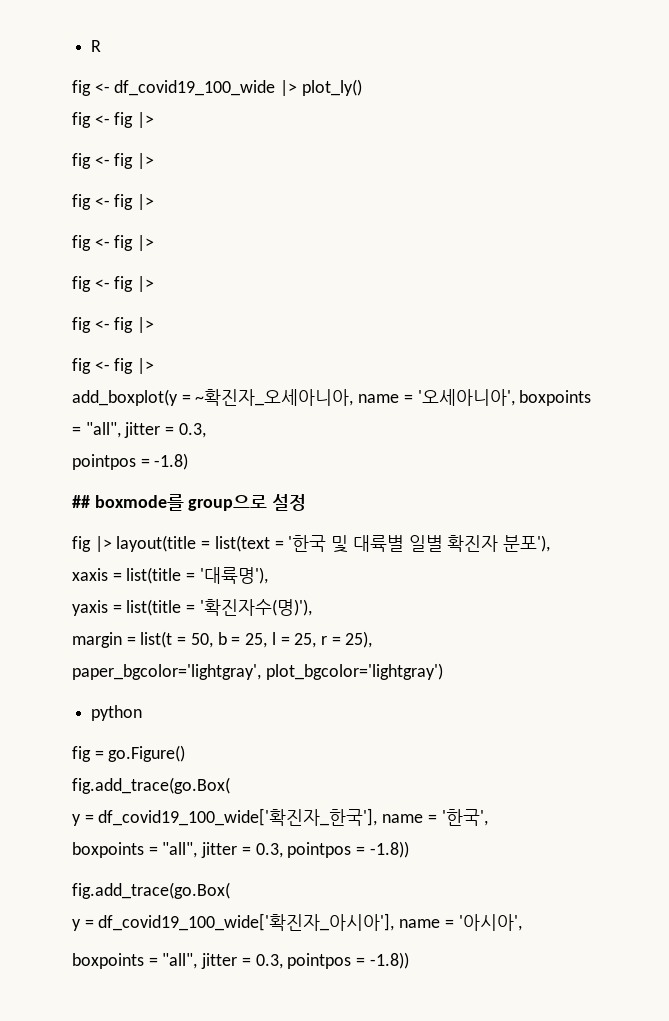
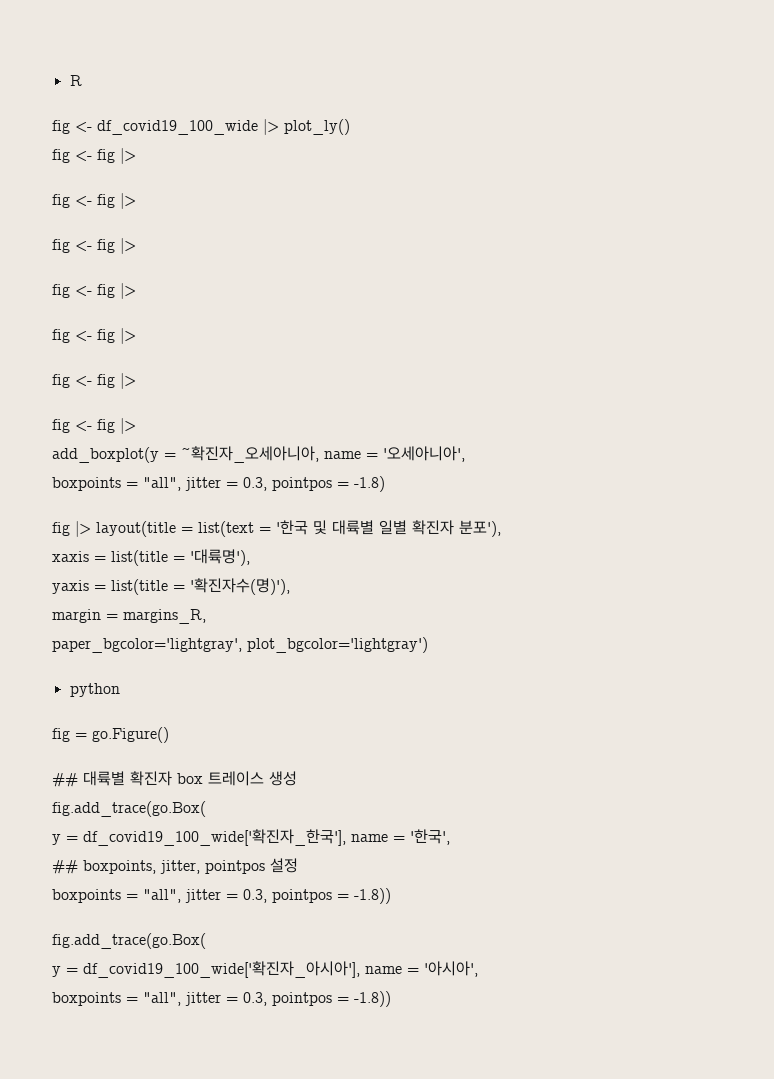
- add_boxplot(y = ~확진자_오세아니아, name = '오세아니아', boxpoints = "all", jitter = 0.3,
- pointpos = -1.8)
+ add_boxplot(y = ~확진자_오세아니아, name = '오세아니아',
+ boxpoints = "all", jitter = 0.3, pointpos = -1.8)
- ## boxmode를 group으로 설정
- margin = list(t = 50, b = 25, l = 25, r = 25),
+ margin = margins_R,
+ ## 대륙별 확진자 box 트레이스 생성
+ ## boxpoints, jitter, pointpos 설정

